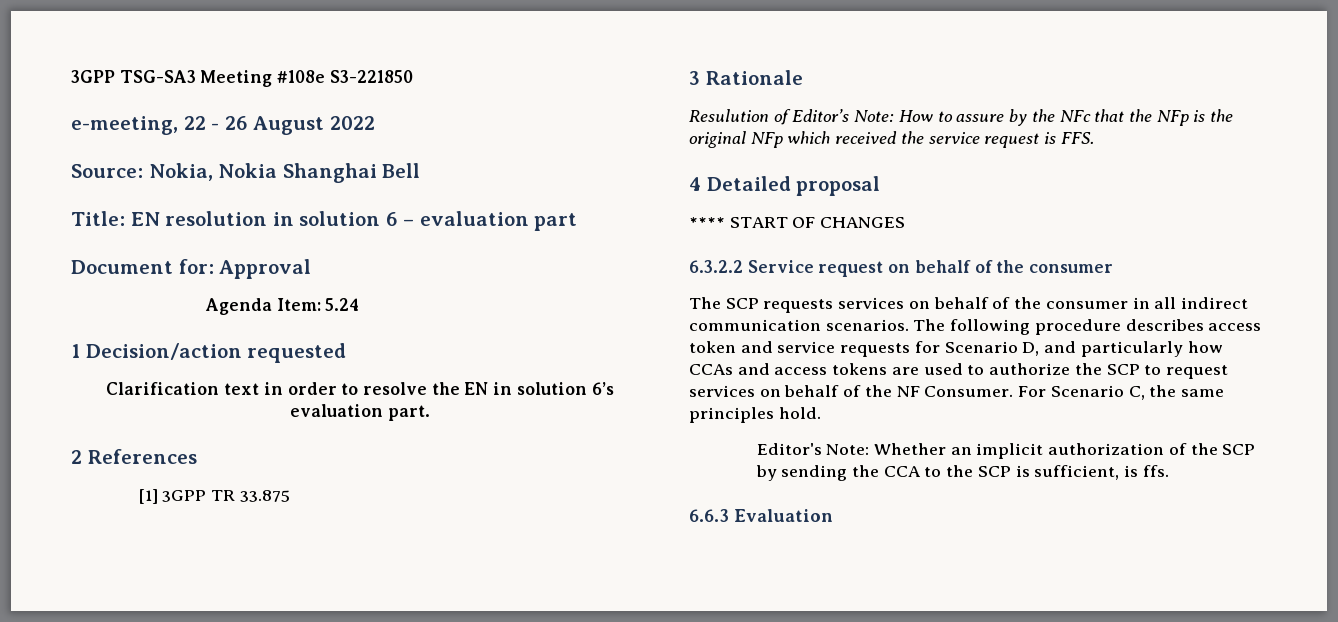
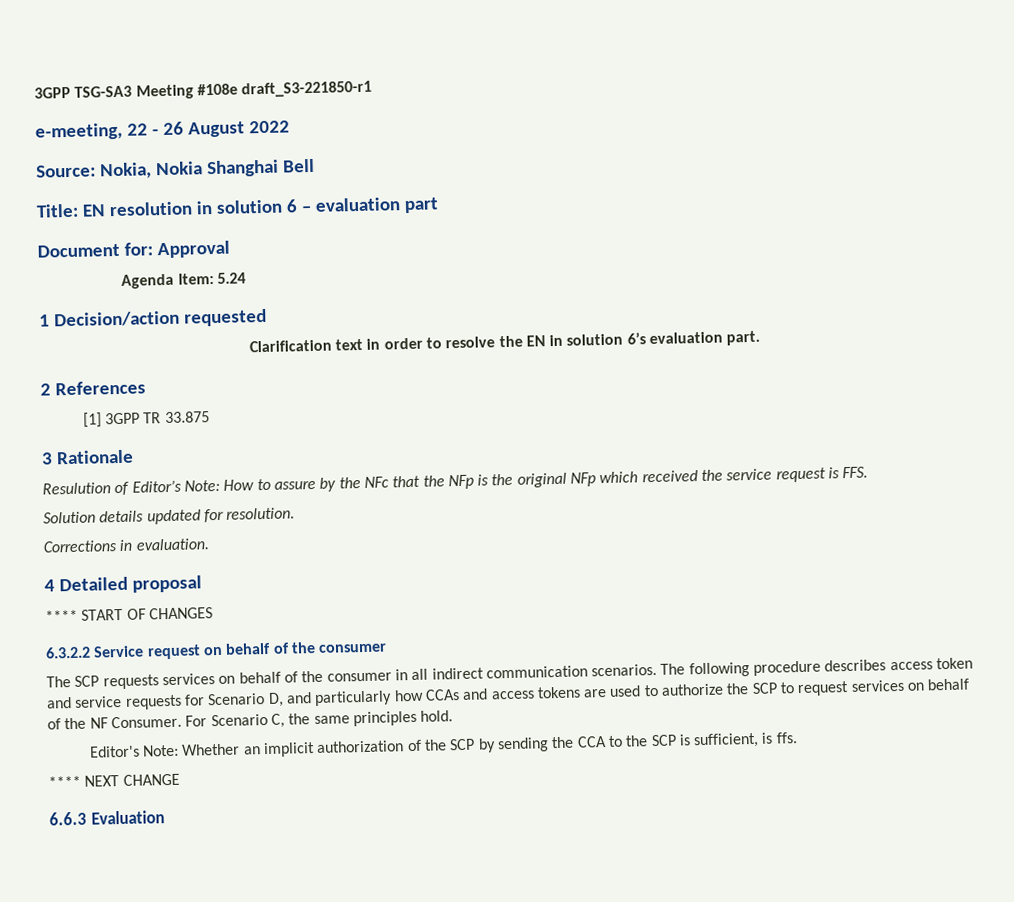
- 3GPP TSG-SA3 Meeting #108e S3-221850
+ 3GPP TSG-SA3 Meeting #108e draft_S3-221850-r1
+ Solution details updated for resolution.
+ Corrections in evaluation.
+ **** NEXT CHANGE

